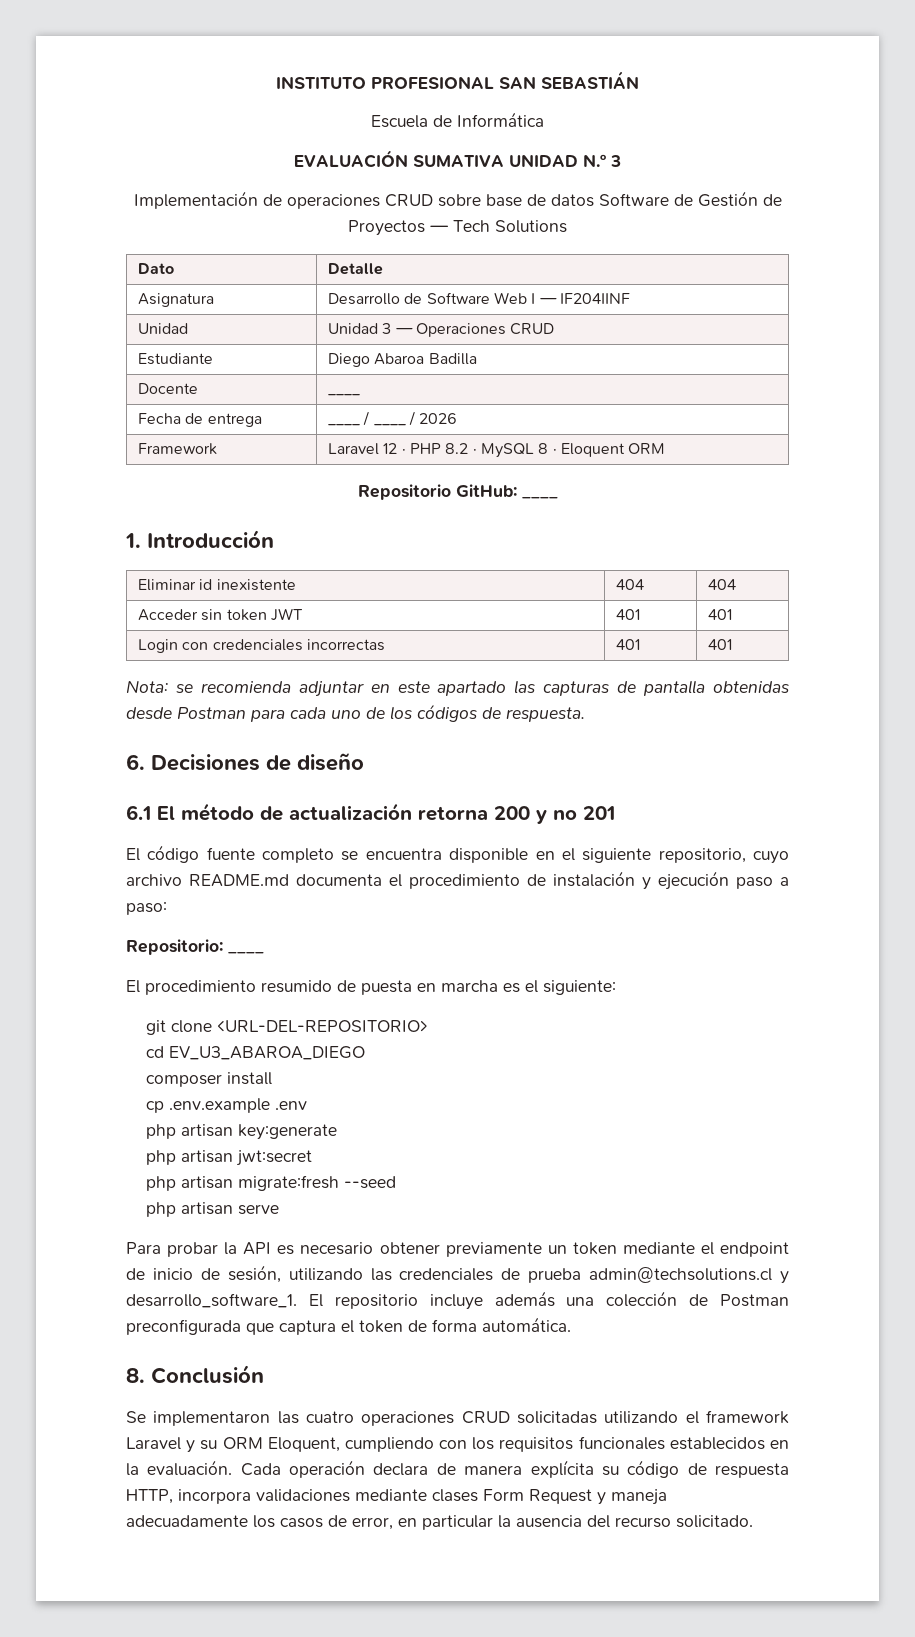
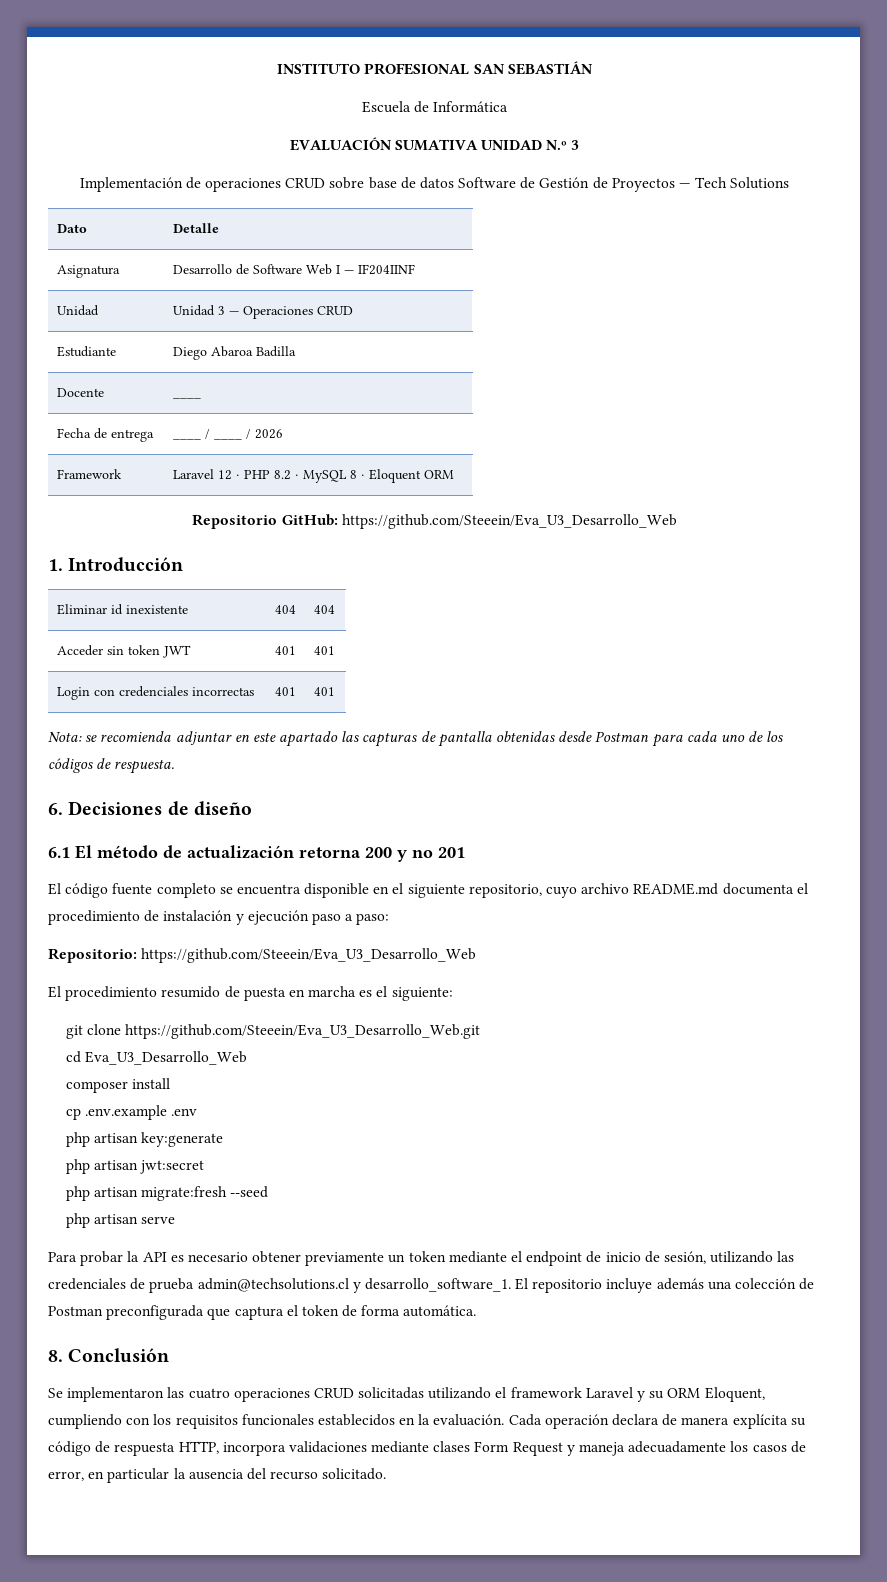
- Repositorio GitHub: ____
+ Repositorio GitHub: https://github.com/Steeein/Eva_U3_Desarrollo_Web
- Repositorio: ____
+ Repositorio: https://github.com/Steeein/Eva_U3_Desarrollo_Web
- git clone <URL-DEL-REPOSITORIO>
+ git clone https://github.com/Steeein/Eva_U3_Desarrollo_Web.git
- cd EV_U3_ABAROA_DIEGO
+ cd Eva_U3_Desarrollo_Web

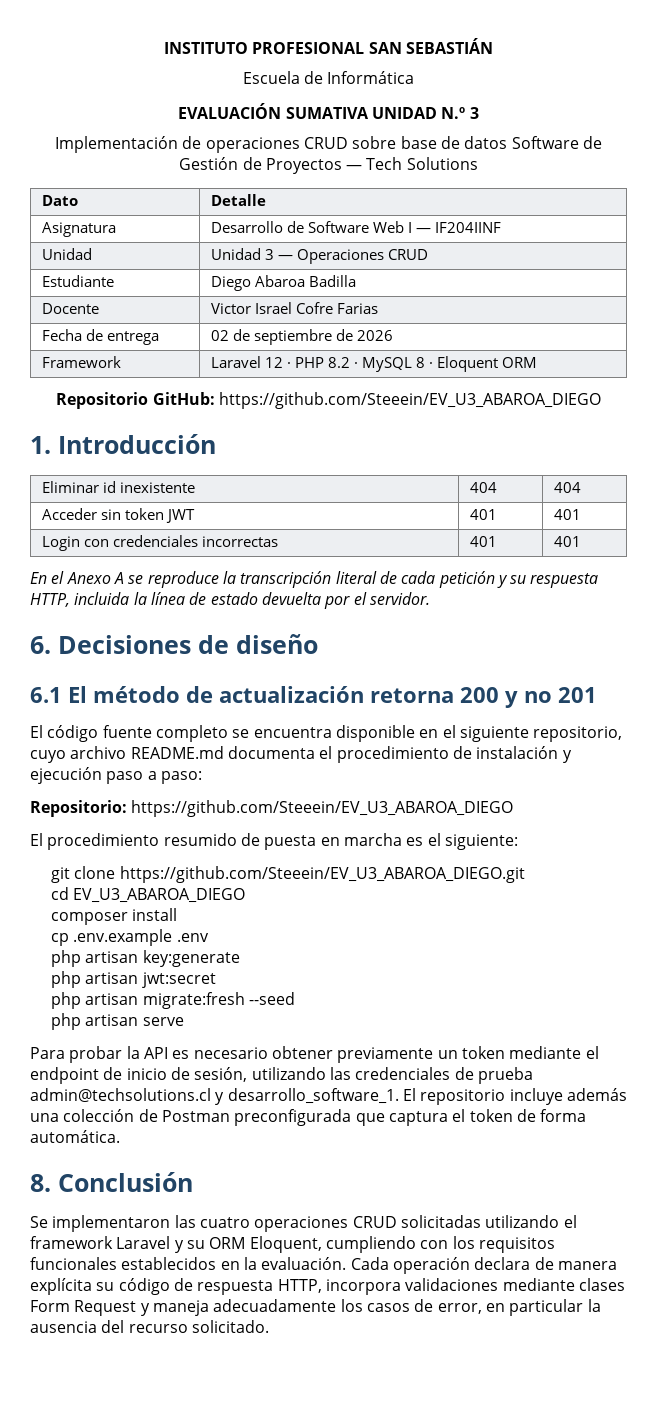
- Docente | ____
+ Docente | Victor Israel Cofre Farias
- Fecha de entrega | ____ / ____ / 2026
+ Fecha de entrega | 02 de septiembre de 2026
- Repositorio GitHub: https://github.com/Steeein/Eva_U3_Desarrollo_Web
+ Repositorio GitHub: https://github.com/Steeein/EV_U3_ABAROA_DIEGO
- Nota: se recomienda adjuntar en este apartado las capturas de pantalla obtenidas desde Postman para cada uno de los códigos de respuesta.
+ En el Anexo A se reproduce la transcripción literal de cada petición y su respuesta HTTP, incluida la línea de estado devuelta por el servidor.
- Repositorio: https://github.com/Steeein/Eva_U3_Desarrollo_Web
+ Repositorio: https://github.com/Steeein/EV_U3_ABAROA_DIEGO
- git clone https://github.com/Steeein/Eva_U3_Desarrollo_Web.git
+ git clone https://github.com/Steeein/EV_U3_ABAROA_DIEGO.git
- cd Eva_U3_Desarrollo_Web
+ cd EV_U3_ABAROA_DIEGO

